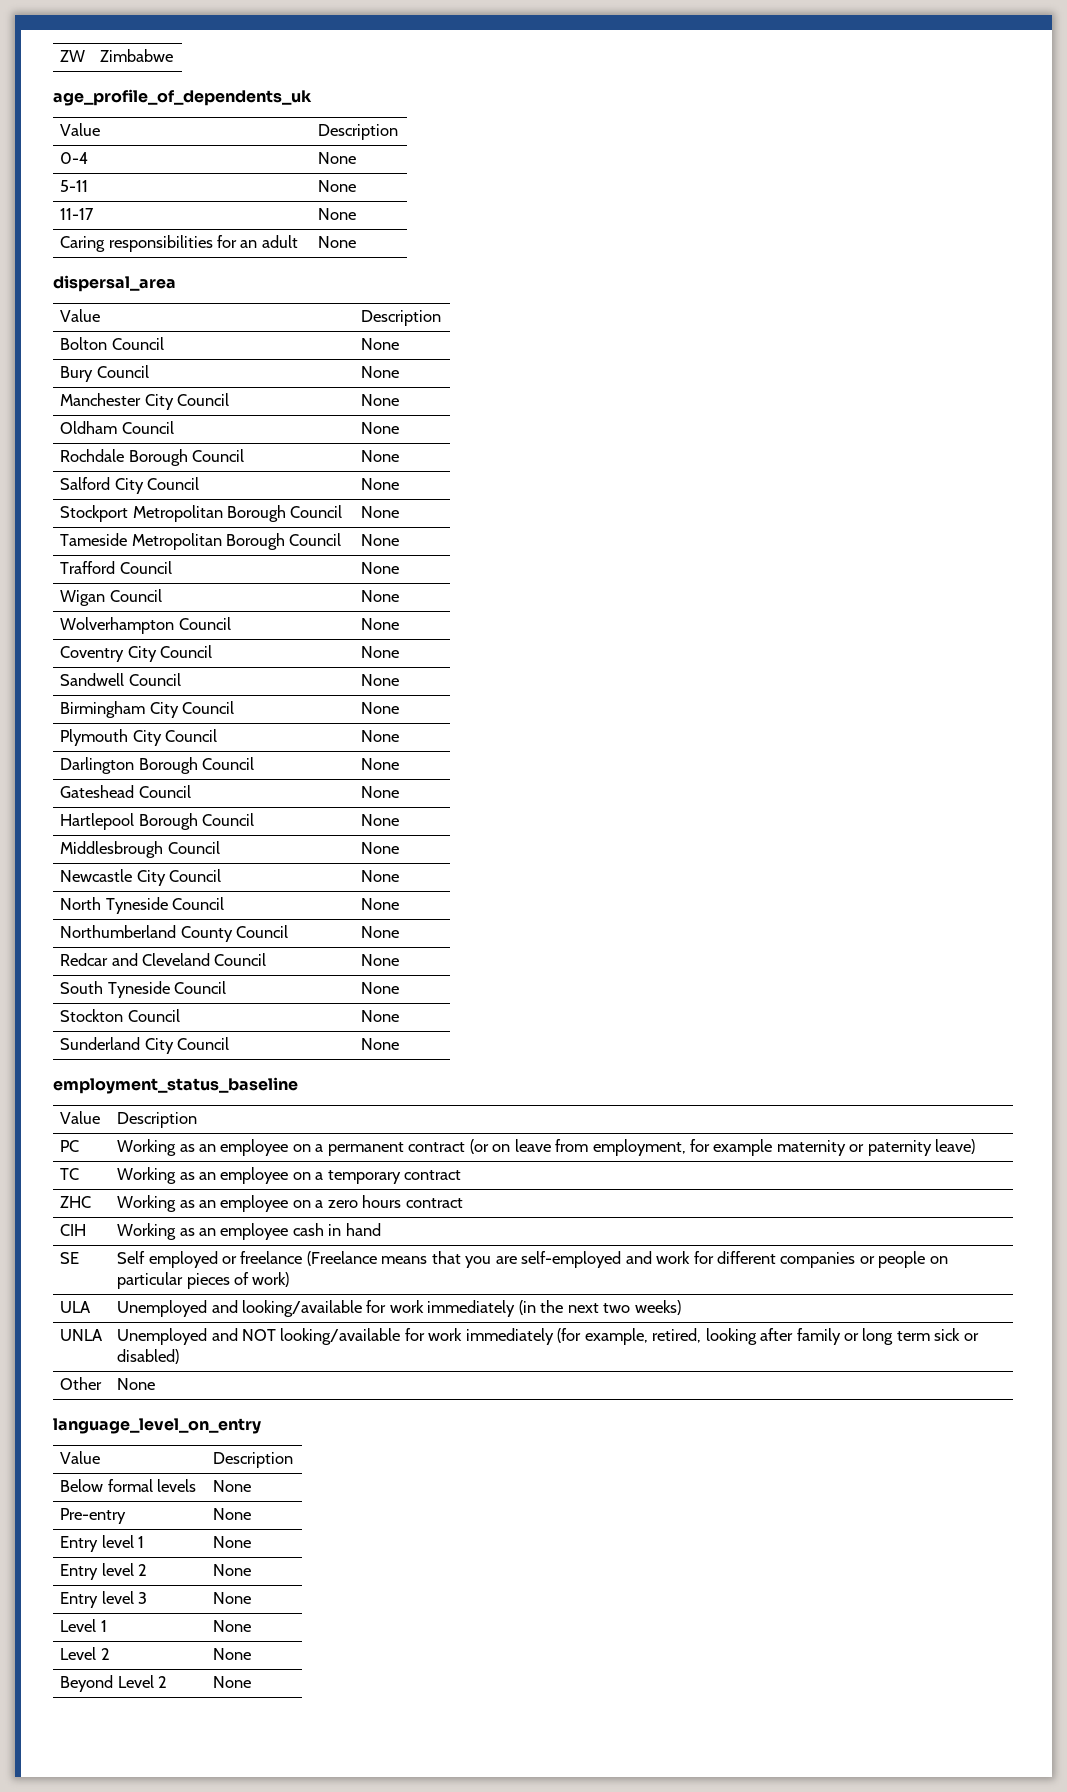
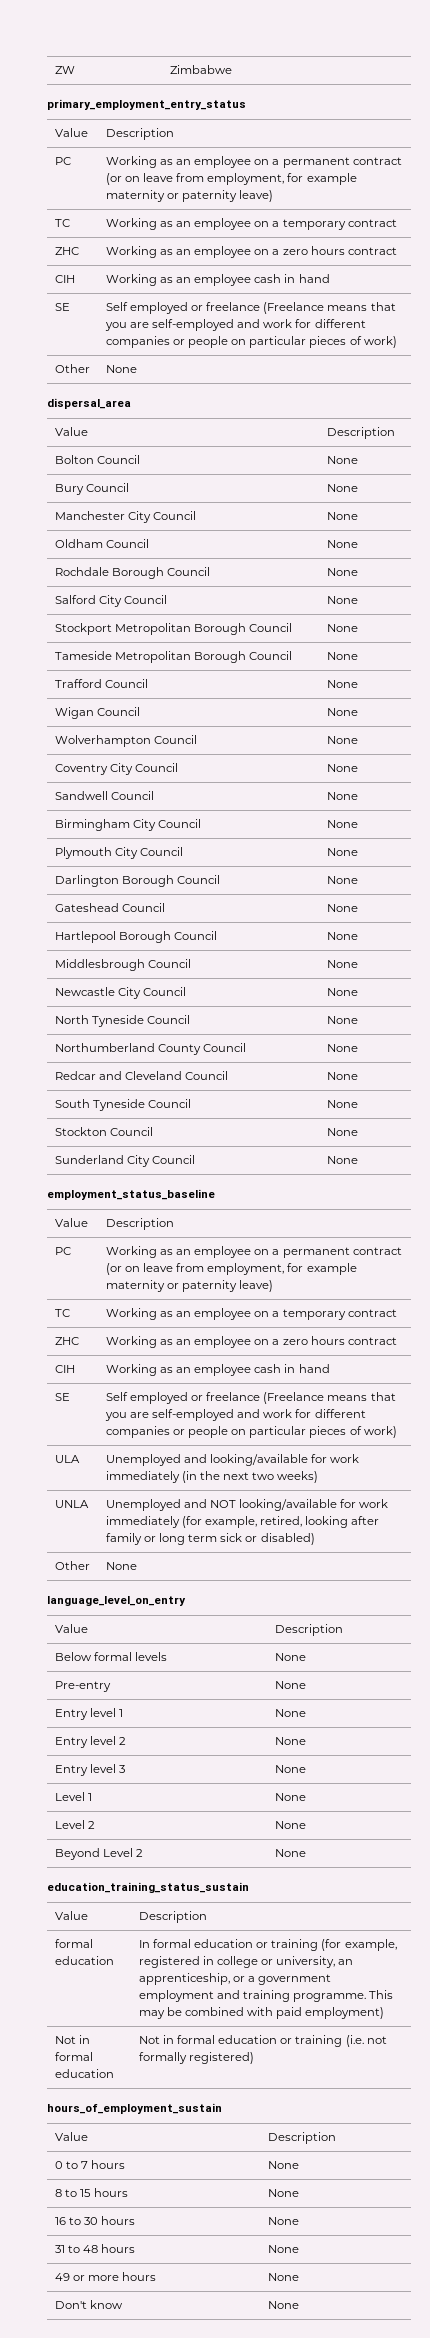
- age_profile_of_dependents_uk
+ primary_employment_entry_status
  Value | Description
- 0-4 | None
- 5-11 | None
- 11-17 | None
- Caring responsibilities for an adult | None
+ PC | Working as an employee on a permanent contract (or on leave from employment, for example maternity or paternity leave)
+ TC | Working as an employee on a temporary contract
+ ZHC | Working as an employee on a zero hours contract
+ CIH | Working as an employee cash in hand
+ SE | Self employed or freelance (Freelance means that you are self-employed and work for different companies or people on particular pieces of work)
+ Other | None
+ education_training_status_sustain
+ Value | Description
+ formal education | In formal education or training (for example, registered in college or university, an apprenticeship, or a government employment and training programme. This may be combined with paid employment)
+ Not in formal education | Not in formal education or training (i.e. not formally registered)
+ hours_of_employment_sustain
+ Value | Description
+ 0 to 7 hours | None
+ 8 to 15 hours | None
+ 16 to 30 hours | None
+ 31 to 48 hours | None
+ 49 or more hours | None
+ Don't know | None

